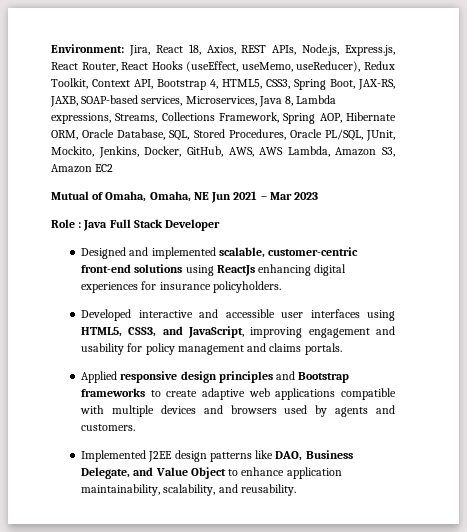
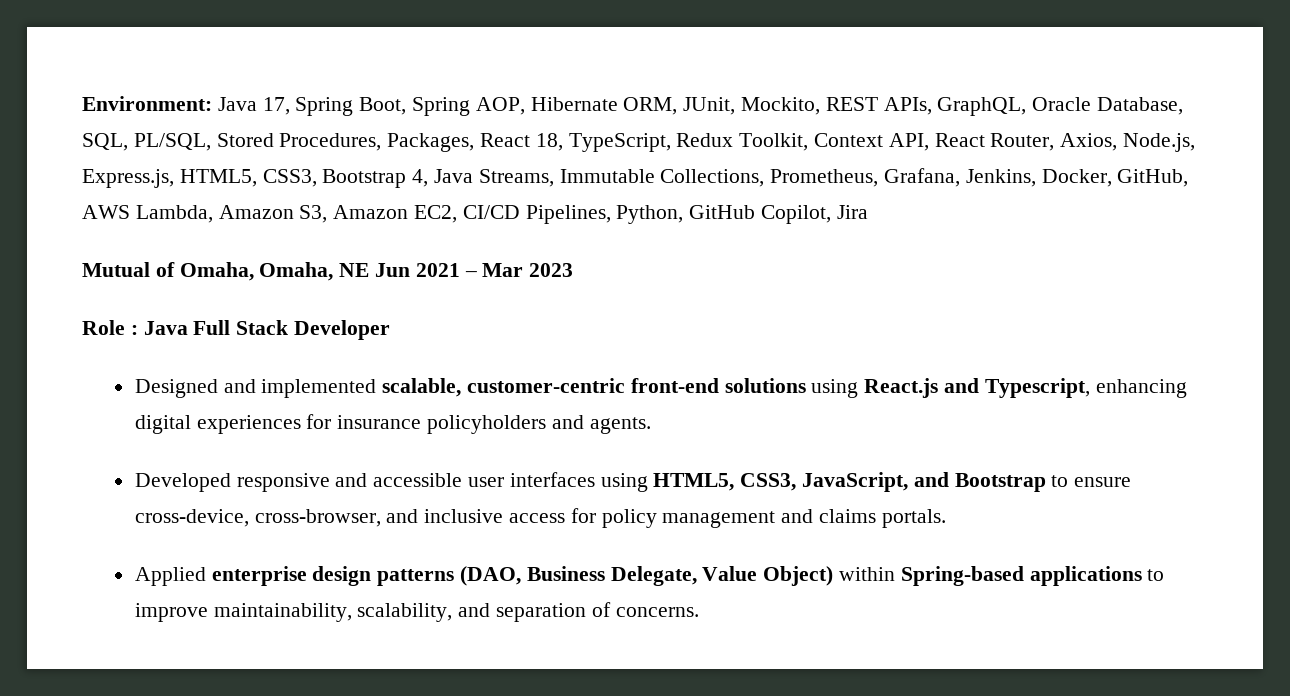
- Environment: Jira, React 18, Axios, REST APIs, Node.js, Express.js, React Router, React Hooks (useEffect, useMemo, useReducer), Redux Toolkit, Context API, Bootstrap 4, HTML5, CSS3, Spring Boot, JAX-RS, JAXB, SOAP-based services, Microservices, Java 8, Lambda expressions, Streams, Collections Framework, Spring AOP, Hibernate ORM, Oracle Database, SQL, Stored Procedures, Oracle PL/SQL, JUnit, Mockito, Jenkins, Docker, GitHub, AWS, AWS Lambda, Amazon S3, Amazon EC2
+ Environment: Java 17, Spring Boot, Spring AOP, Hibernate ORM, JUnit, Mockito, REST APIs, GraphQL, Oracle Database, SQL, PL/SQL, Stored Procedures, Packages, React 18, TypeScript, Redux Toolkit, Context API, React Router, Axios, Node.js, Express.js, HTML5, CSS3, Bootstrap 4, Java Streams, Immutable Collections, Prometheus, Grafana, Jenkins, Docker, GitHub, AWS Lambda, Amazon S3, Amazon EC2, CI/CD Pipelines, Python, GitHub Copilot, Jira
- Designed and implemented scalable, customer-centric front-end solutions using ReactJs enhancing digital experiences for insurance policyholders.
+ Designed and implemented scalable, customer-centric front-end solutions using React.js and Typescript, enhancing digital experiences for insurance policyholders and agents.
- Developed interactive and accessible user interfaces using HTML5, CSS3, and JavaScript, improving engagement and usability for policy management and claims portals.
+ Developed responsive and accessible user interfaces using HTML5, CSS3, JavaScript, and Bootstrap to ensure cross-device, cross-browser, and inclusive access for policy management and claims portals.
- Applied responsive design principles and Bootstrap frameworks to create adaptive web applications compatible with multiple devices and browsers used by agents and customers.
- Implemented J2EE design patterns like DAO, Business Delegate, and Value Object to enhance application maintainability, scalability, and reusability.
+ Applied enterprise design patterns (DAO, Business Delegate, Value Object) within Spring-based applications to improve maintainability, scalability, and separation of concerns.

